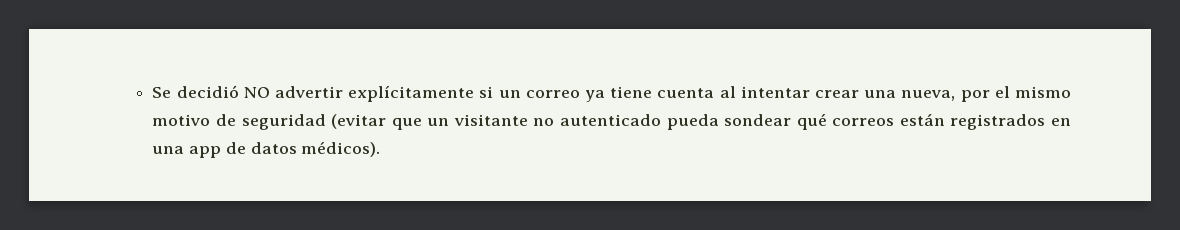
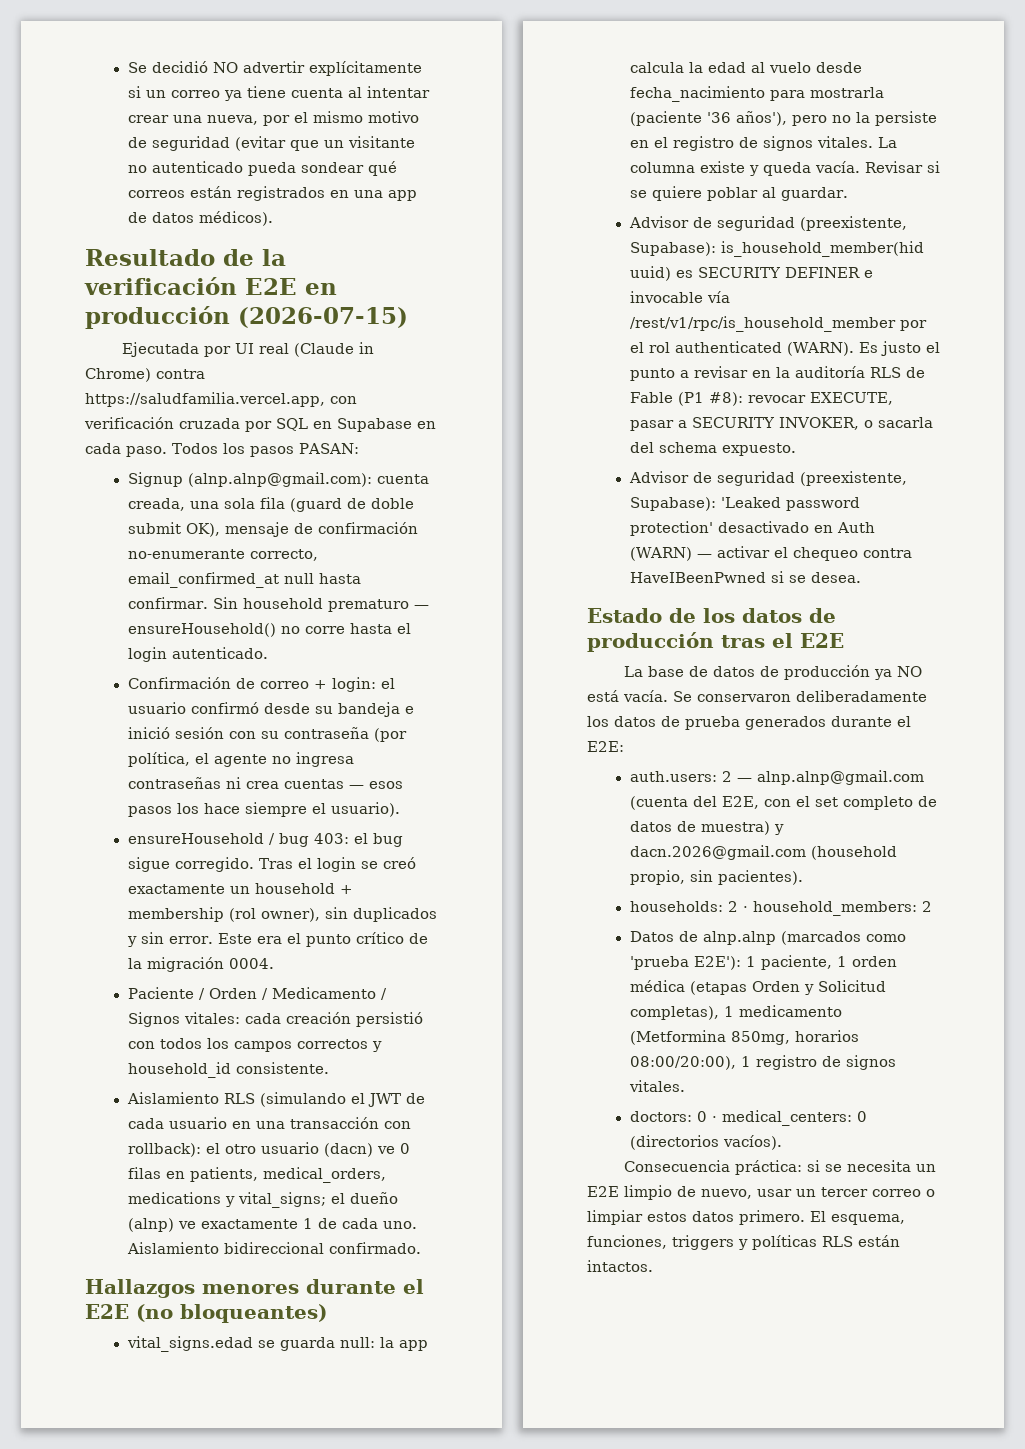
+ Resultado de la verificación E2E en producción (2026-07-15)
+ Ejecutada por UI real (Claude in Chrome) contra https://saludfamilia.vercel.app, con verificación cruzada por SQL en Supabase en cada paso. Todos los pasos PASAN:
+ Signup (alnp.alnp@gmail.com): cuenta creada, una sola fila (guard de doble submit OK), mensaje de confirmación no-enumerante correcto, email_confirmed_at null hasta confirmar. Sin household prematuro — ensureHousehold() no corre hasta el login autenticado.
+ Confirmación de correo + login: el usuario confirmó desde su bandeja e inició sesión con su contraseña (por política, el agente no ingresa contraseñas ni crea cuentas — esos pasos los hace siempre el usuario).
+ ensureHousehold / bug 403: el bug sigue corregido. Tras el login se creó exactamente un household + membership (rol owner), sin duplicados y sin error. Este era el punto crítico de la migración 0004.
+ Paciente / Orden / Medicamento / Signos vitales: cada creación persistió con todos los campos correctos y household_id consistente.
+ Aislamiento RLS (simulando el JWT de cada usuario en una transacción con rollback): el otro usuario (dacn) ve 0 filas en patients, medical_orders, medications y vital_signs; el dueño (alnp) ve exactamente 1 de cada uno. Aislamiento bidireccional confirmado.
+ Hallazgos menores durante el E2E (no bloqueantes)
+ vital_signs.edad se guarda null: la app calcula la edad al vuelo desde fecha_nacimiento para mostrarla (paciente '36 años'), pero no la persiste en el registro de signos vitales. La columna existe y queda vacía. Revisar si se quiere poblar al guardar.
+ Advisor de seguridad (preexistente, Supabase): is_household_member(hid uuid) es SECURITY DEFINER e invocable vía /rest/v1/rpc/is_household_member por el rol authenticated (WARN). Es justo el punto a revisar en la auditoría RLS de Fable (P1 #8): revocar EXECUTE, pasar a SECURITY INVOKER, o sacarla del schema expuesto.
+ Advisor de seguridad (preexistente, Supabase): 'Leaked password protection' desactivado en Auth (WARN) — activar el chequeo contra HaveIBeenPwned si se desea.
+ Estado de los datos de producción tras el E2E
+ La base de datos de producción ya NO está vacía. Se conservaron deliberadamente los datos de prueba generados durante el E2E:
+ auth.users: 2 — alnp.alnp@gmail.com (cuenta del E2E, con el set completo de datos de muestra) y dacn.2026@gmail.com (household propio, sin pacientes).
+ households: 2 · household_members: 2
+ Datos de alnp.alnp (marcados como 'prueba E2E'): 1 paciente, 1 orden médica (etapas Orden y Solicitud completas), 1 medicamento (Metformina 850mg, horarios 08:00/20:00), 1 registro de signos vitales.
+ doctors: 0 · medical_centers: 0 (directorios vacíos).
+ Consecuencia práctica: si se necesita un E2E limpio de nuevo, usar un tercer correo o limpiar estos datos primero. El esquema, funciones, triggers y políticas RLS están intactos.

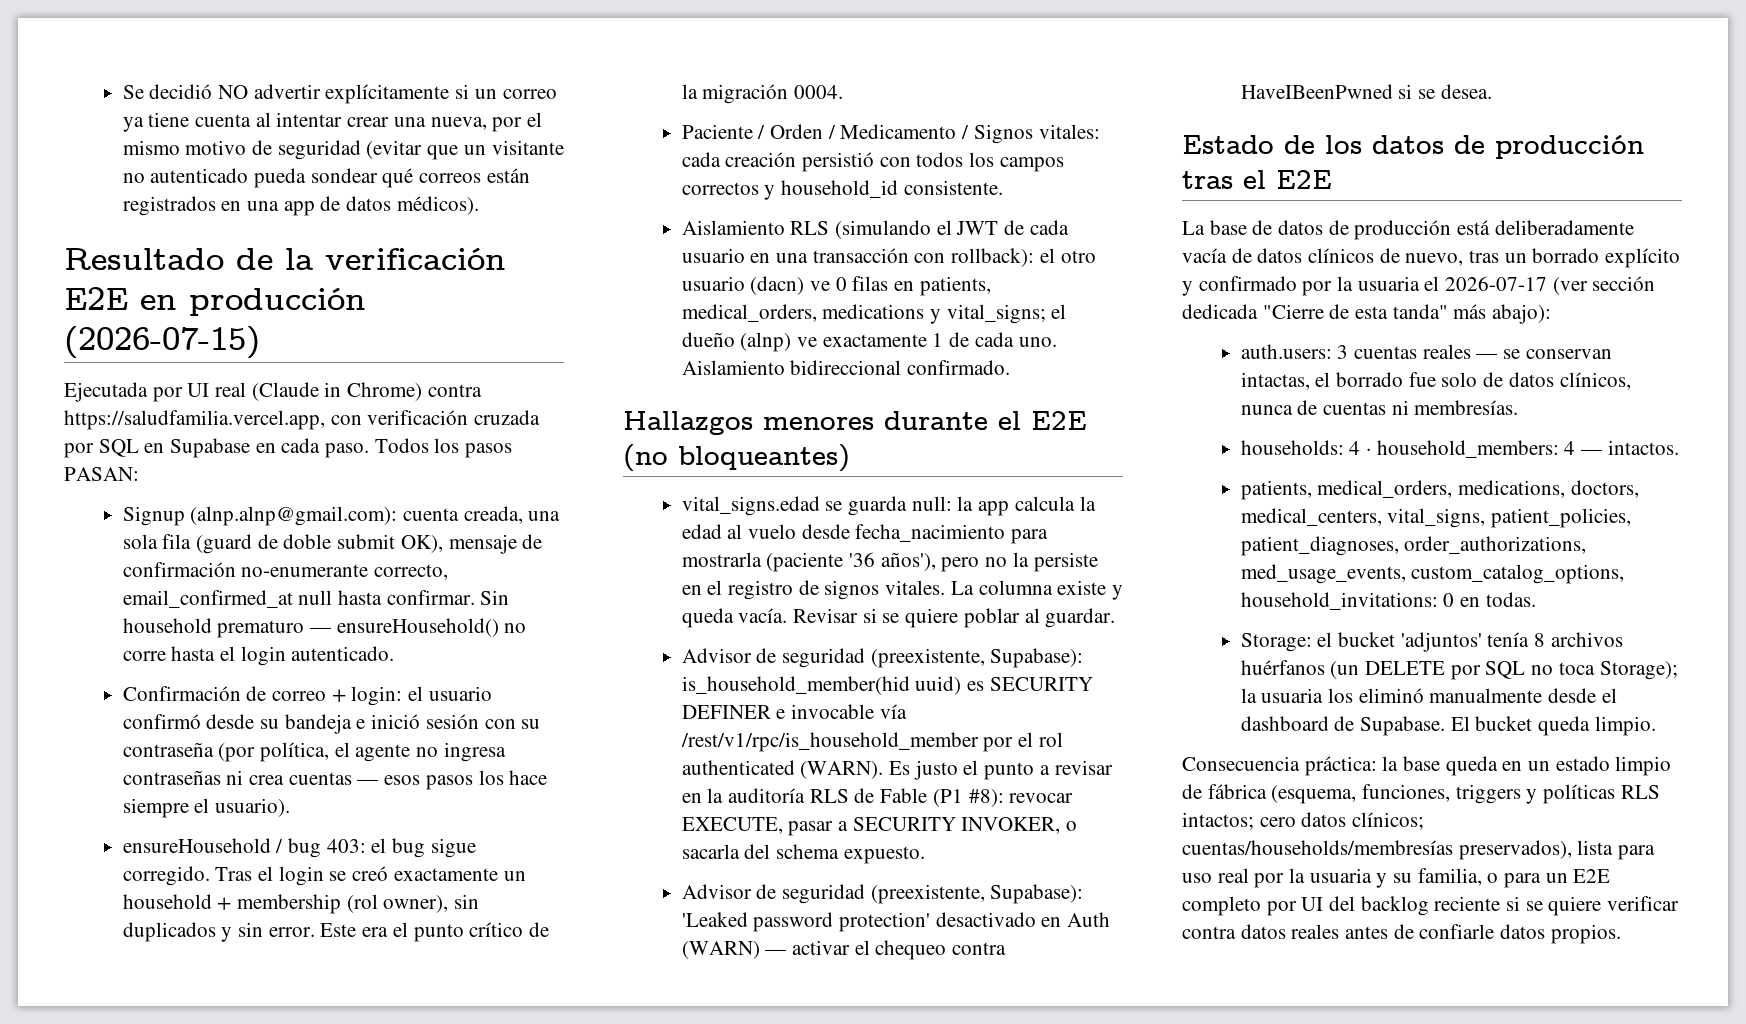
- La base de datos de producción ya NO está vacía. Se conservaron deliberadamente los datos de prueba generados durante el E2E:
- auth.users: 2 — alnp.alnp@gmail.com (cuenta del E2E, con el set completo de datos de muestra) y dacn.2026@gmail.com (household propio, sin pacientes).
+ La base de datos de producción está deliberadamente vacía de datos clínicos de nuevo, tras un borrado explícito y confirmado por la usuaria el 2026-07-17 (ver sección dedicada "Cierre de esta tanda" más abajo):
+ auth.users: 3 cuentas reales — se conservan intactas, el borrado fue solo de datos clínicos, nunca de cuentas ni membresías.
- households: 2 · household_members: 2
- Datos de alnp.alnp (marcados como 'prueba E2E'): 1 paciente, 1 orden médica (etapas Orden y Solicitud completas), 1 medicamento (Metformina 850mg, horarios 08:00/20:00), 1 registro de signos vitales.
- doctors: 0 · medical_centers: 0 (directorios vacíos).
- Consecuencia práctica: si se necesita un E2E limpio de nuevo, usar un tercer correo o limpiar estos datos primero. El esquema, funciones, triggers y políticas RLS están intactos.
+ households: 4 · household_members: 4 — intactos.
+ patients, medical_orders, medications, doctors, medical_centers, vital_signs, patient_policies, patient_diagnoses, order_authorizations, med_usage_events, custom_catalog_options, household_invitations: 0 en todas.
+ Storage: el bucket 'adjuntos' tenía 8 archivos huérfanos (un DELETE por SQL no toca Storage); la usuaria los eliminó manualmente desde el dashboard de Supabase. El bucket queda limpio.
+ Consecuencia práctica: la base queda en un estado limpio de fábrica (esquema, funciones, triggers y políticas RLS intactos; cero datos clínicos; cuentas/households/membresías preservados), lista para uso real por la usuaria y su familia, o para un E2E completo por UI del backlog reciente si se quiere verificar contra datos reales antes de confiarle datos propios.

